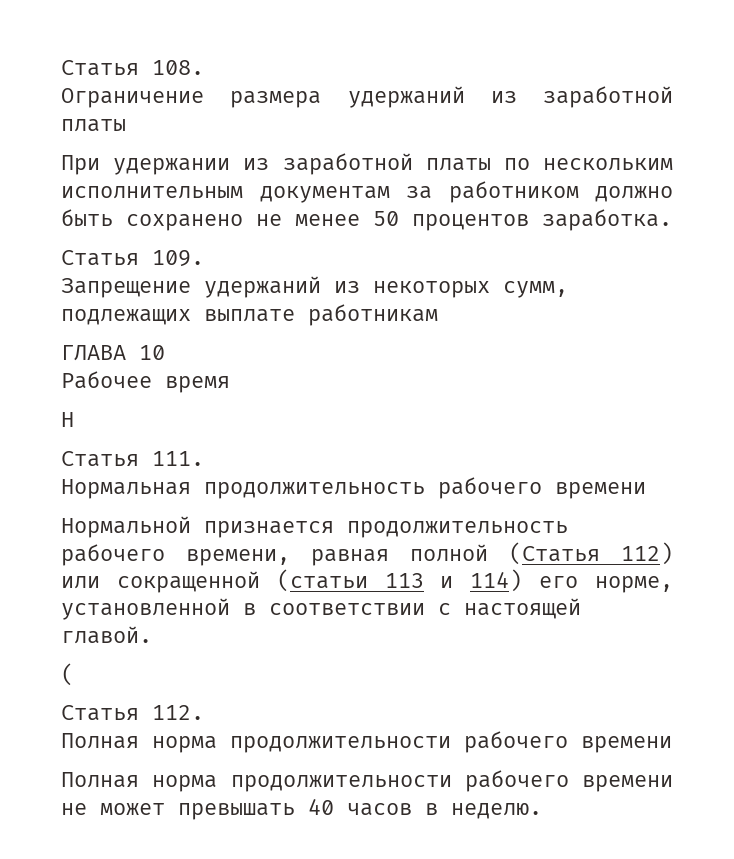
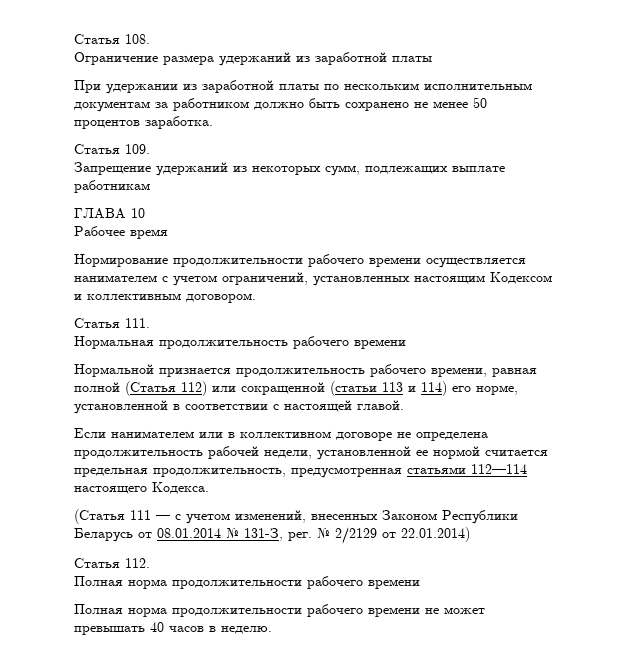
- Н
+ Нормирование продолжительности рабочего времени осуществляется нанимателем с учетом ограничений, установленных настоящим Кодексом и коллективным договором.
- (
+ Если нанимателем или в коллективном договоре не определена продолжительность рабочей недели, установленной ее нормой считается предельная продолжительность, предусмотренная статьями 112—114 настоящего Кодекса.
+ (Статья 111 — с учетом изменений, внесенных Законом Республики Беларусь от 08.01.2014 № 131-З, рег. № 2/2129 от 22.01.2014)

